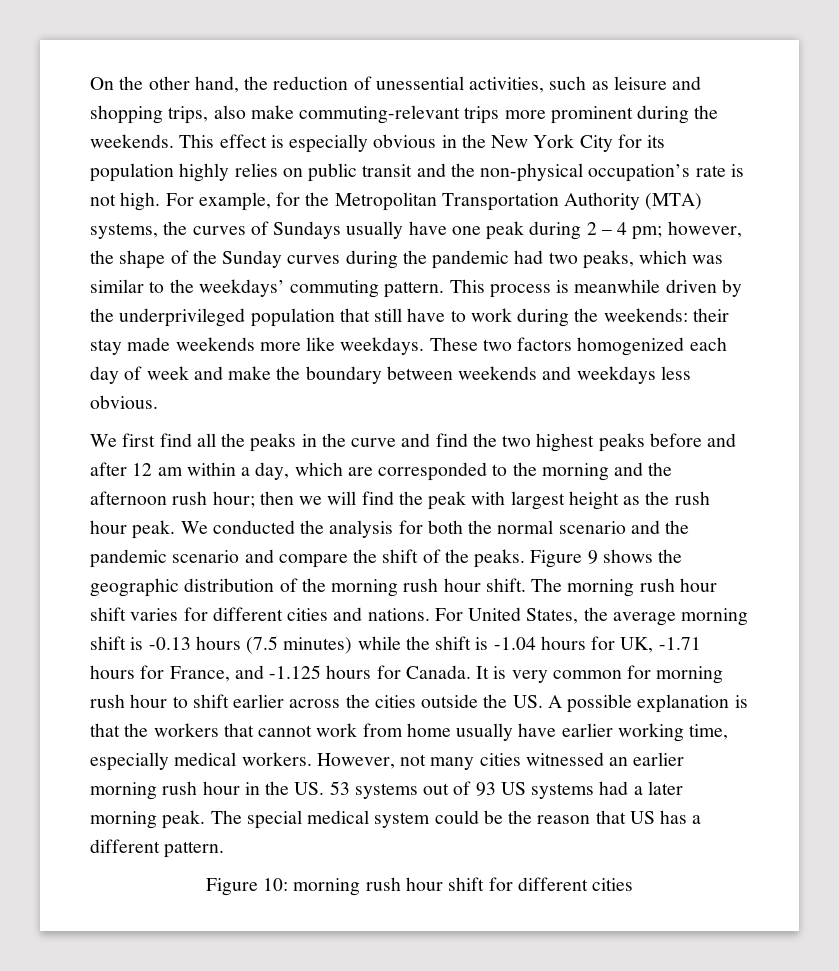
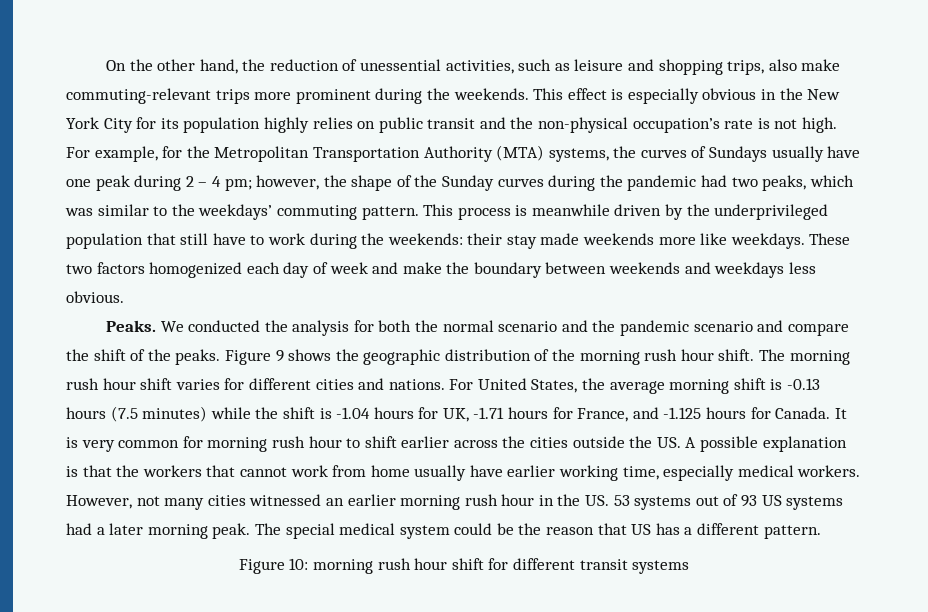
- We first find all the peaks in the curve and find the two highest peaks before and after 12 am within a day, which are corresponded to the morning and the afternoon rush hour; then we will find the peak with largest height as the rush hour peak.
+ Peaks.
- Figure 10: morning rush hour shift for different cities
+ Figure 10: morning rush hour shift for different transit systems

